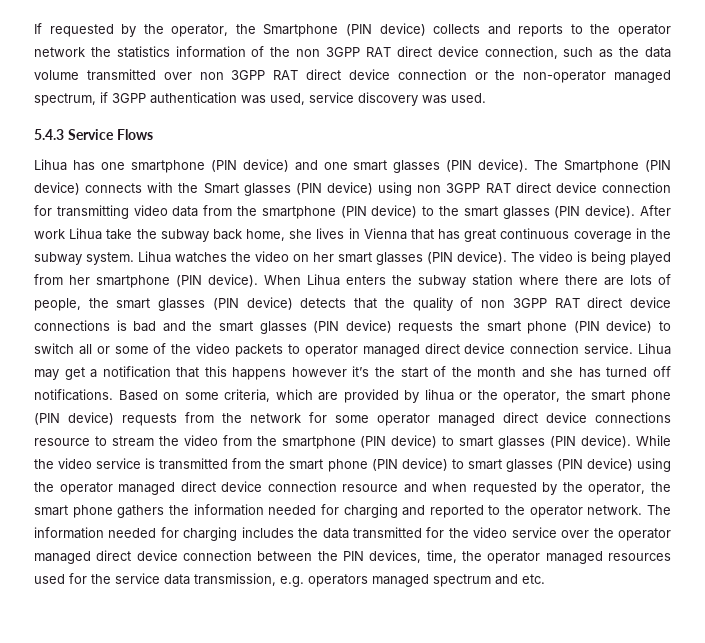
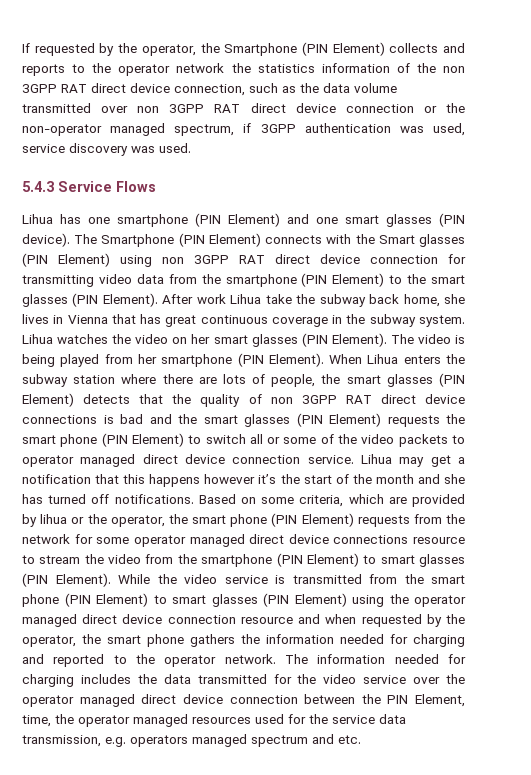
- If requested by the operator, the Smartphone (PIN device) collects and reports to the operator network the statistics information of the non 3GPP RAT direct device connection, such as the data volume transmitted over non 3GPP RAT direct device connection or the non-operator managed spectrum, if 3GPP authentication was used, service discovery was used.
+ If requested by the operator, the Smartphone (PIN Element) collects and reports to the operator network the statistics information of the non 3GPP RAT direct device connection, such as the data volume transmitted over non 3GPP RAT direct device connection or the non-operator managed spectrum, if 3GPP authentication was used, service discovery was used.
- Lihua has one smartphone (PIN device) and one smart glasses (PIN device).
+ Lihua has one smartphone (PIN Element) and one smart glasses (PIN device).
- The Smartphone (PIN device) connects with the Smart glasses (PIN device) using non 3GPP RAT direct device connection for transmitting video data from the smartphone (PIN device) to the smart glasses (PIN device).
+ The Smartphone (PIN Element) connects with the Smart glasses (PIN Element) using non 3GPP RAT direct device connection for transmitting video data from the smartphone (PIN Element) to the smart glasses (PIN Element).
- Lihua watches the video on her smart glasses (PIN device).
+ Lihua watches the video on her smart glasses (PIN Element).
- The video is being played from her smartphone (PIN device).
+ The video is being played from her smartphone (PIN Element).
- When Lihua enters the subway station where there are lots of people, the smart glasses (PIN device) detects that the quality of non 3GPP RAT direct device connections is bad and the smart glasses (PIN device) requests the smart phone (PIN device) to switch all or some of the video packets to operator managed direct device connection service.
+ When Lihua enters the subway station where there are lots of people, the smart glasses (PIN Element) detects that the quality of non 3GPP RAT direct device connections is bad and the smart glasses (PIN Element) requests the smart phone (PIN Element) to switch all or some of the video packets to operator managed direct device connection service.
- Based on some criteria, which are provided by lihua or the operator, the smart phone (PIN device) requests from the network for some operator managed direct device connections resource to stream the video from the smartphone (PIN device) to smart glasses (PIN device).
+ Based on some criteria, which are provided by lihua or the operator, the smart phone (PIN Element) requests from the network for some operator managed direct device connections resource to stream the video from the smartphone (PIN Element) to smart glasses (PIN Element).
- While the video service is transmitted from the smart phone (PIN device) to smart glasses (PIN device) using the operator managed direct device connection resource and when requested by the operator, the smart phone gathers the information needed for charging and reported to the operator network.
+ While the video service is transmitted from the smart phone (PIN Element) to smart glasses (PIN Element) using the operator managed direct device connection resource and when requested by the operator, the smart phone gathers the information needed for charging and reported to the operator network.
- The information needed for charging includes the data transmitted for the video service over the operator managed direct device connection between the PIN devices, time, the operator managed resources used for the service data transmission, e.g. operators managed spectrum and etc.
+ The information needed for charging includes the data transmitted for the video service over the operator managed direct device connection between the PIN Element, time, the operator managed resources used for the service data transmission, e.g. operators managed spectrum and etc.

